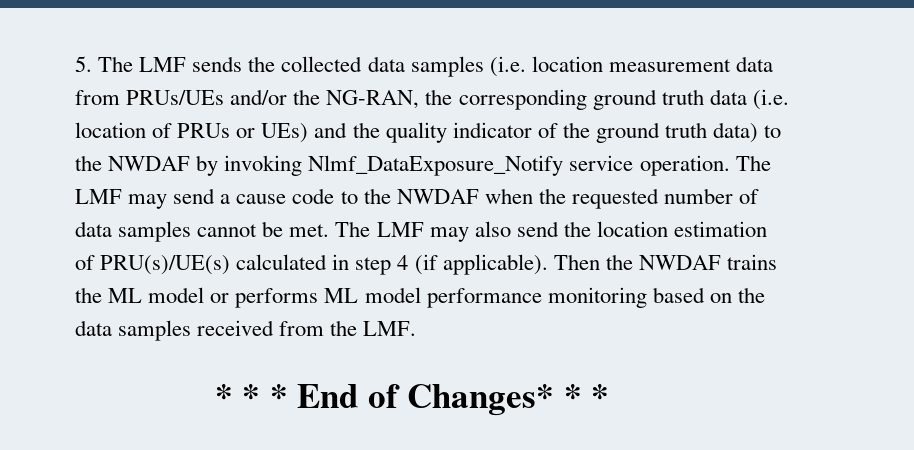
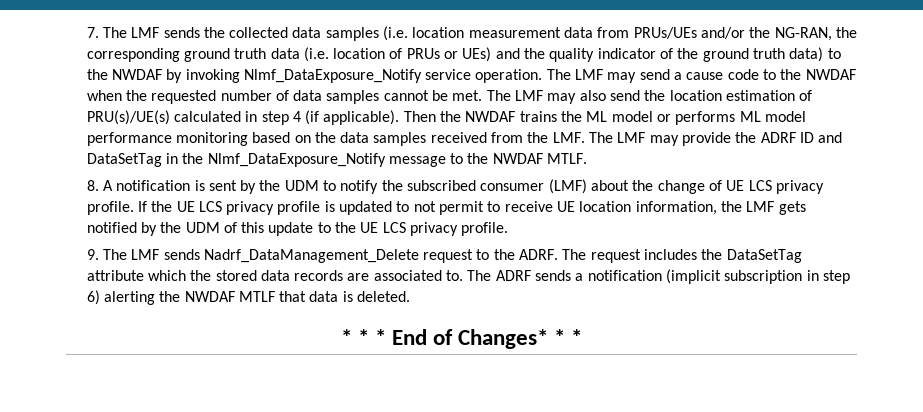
- 5. The LMF sends the collected data samples (i.e. location measurement data from PRUs/UEs and/or the NG-RAN, the corresponding ground truth data (i.e. location of PRUs or UEs) and the quality indicator of the ground truth data) to the NWDAF by invoking Nlmf_DataExposure_Notify service operation.
+ 7. The LMF sends the collected data samples (i.e. location measurement data from PRUs/UEs and/or the NG-RAN, the corresponding ground truth data (i.e. location of PRUs or UEs) and the quality indicator of the ground truth data) to the NWDAF by invoking Nlmf_DataExposure_Notify service operation.
- Then the NWDAF trains the ML model or performs ML model performance monitoring based on the data samples received from the LMF.
+ Then the NWDAF trains the ML model or performs ML model performance monitoring based on the data samples received from the LMF. The LMF may provide the ADRF ID and DataSetTag in the Nlmf_DataExposure_Notify message to the NWDAF MTLF.
+ 8. A notification is sent by the UDM to notify the subscribed consumer (LMF) about the change of UE LCS privacy profile. If the UE LCS privacy profile is updated to not permit to receive UE location information, the LMF gets notified by the UDM of this update to the UE LCS privacy profile.
+ 9. The LMF sends Nadrf_DataManagement_Delete request to the ADRF. The request includes the DataSetTag attribute which the stored data records are associated to. The ADRF sends a notification (implicit subscription in step 6) alerting the NWDAF MTLF that data is deleted.

